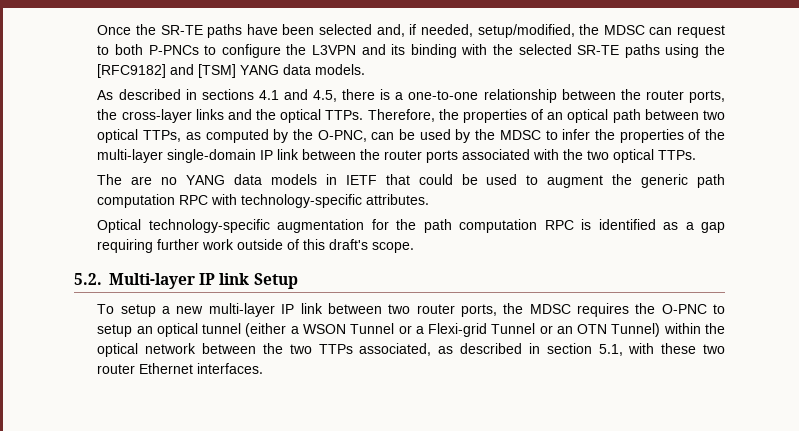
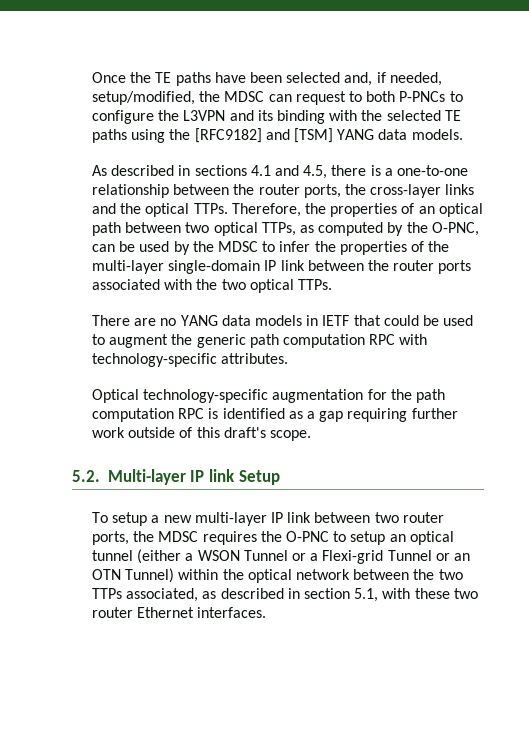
- Once the SR-TE paths have been selected and, if needed, setup/modified, the MDSC can request to both P-PNCs to configure the L3VPN and its binding with the selected SR-TE paths using the [RFC9182] and [TSM] YANG data models.
+ Once the TE paths have been selected and, if needed, setup/modified, the MDSC can request to both P-PNCs to configure the L3VPN and its binding with the selected TE paths using the [RFC9182] and [TSM] YANG data models.
- The are no YANG data models in IETF that could be used to augment the generic path computation RPC with technology-specific attributes.
+ There are no YANG data models in IETF that could be used to augment the generic path computation RPC with technology-specific attributes.

